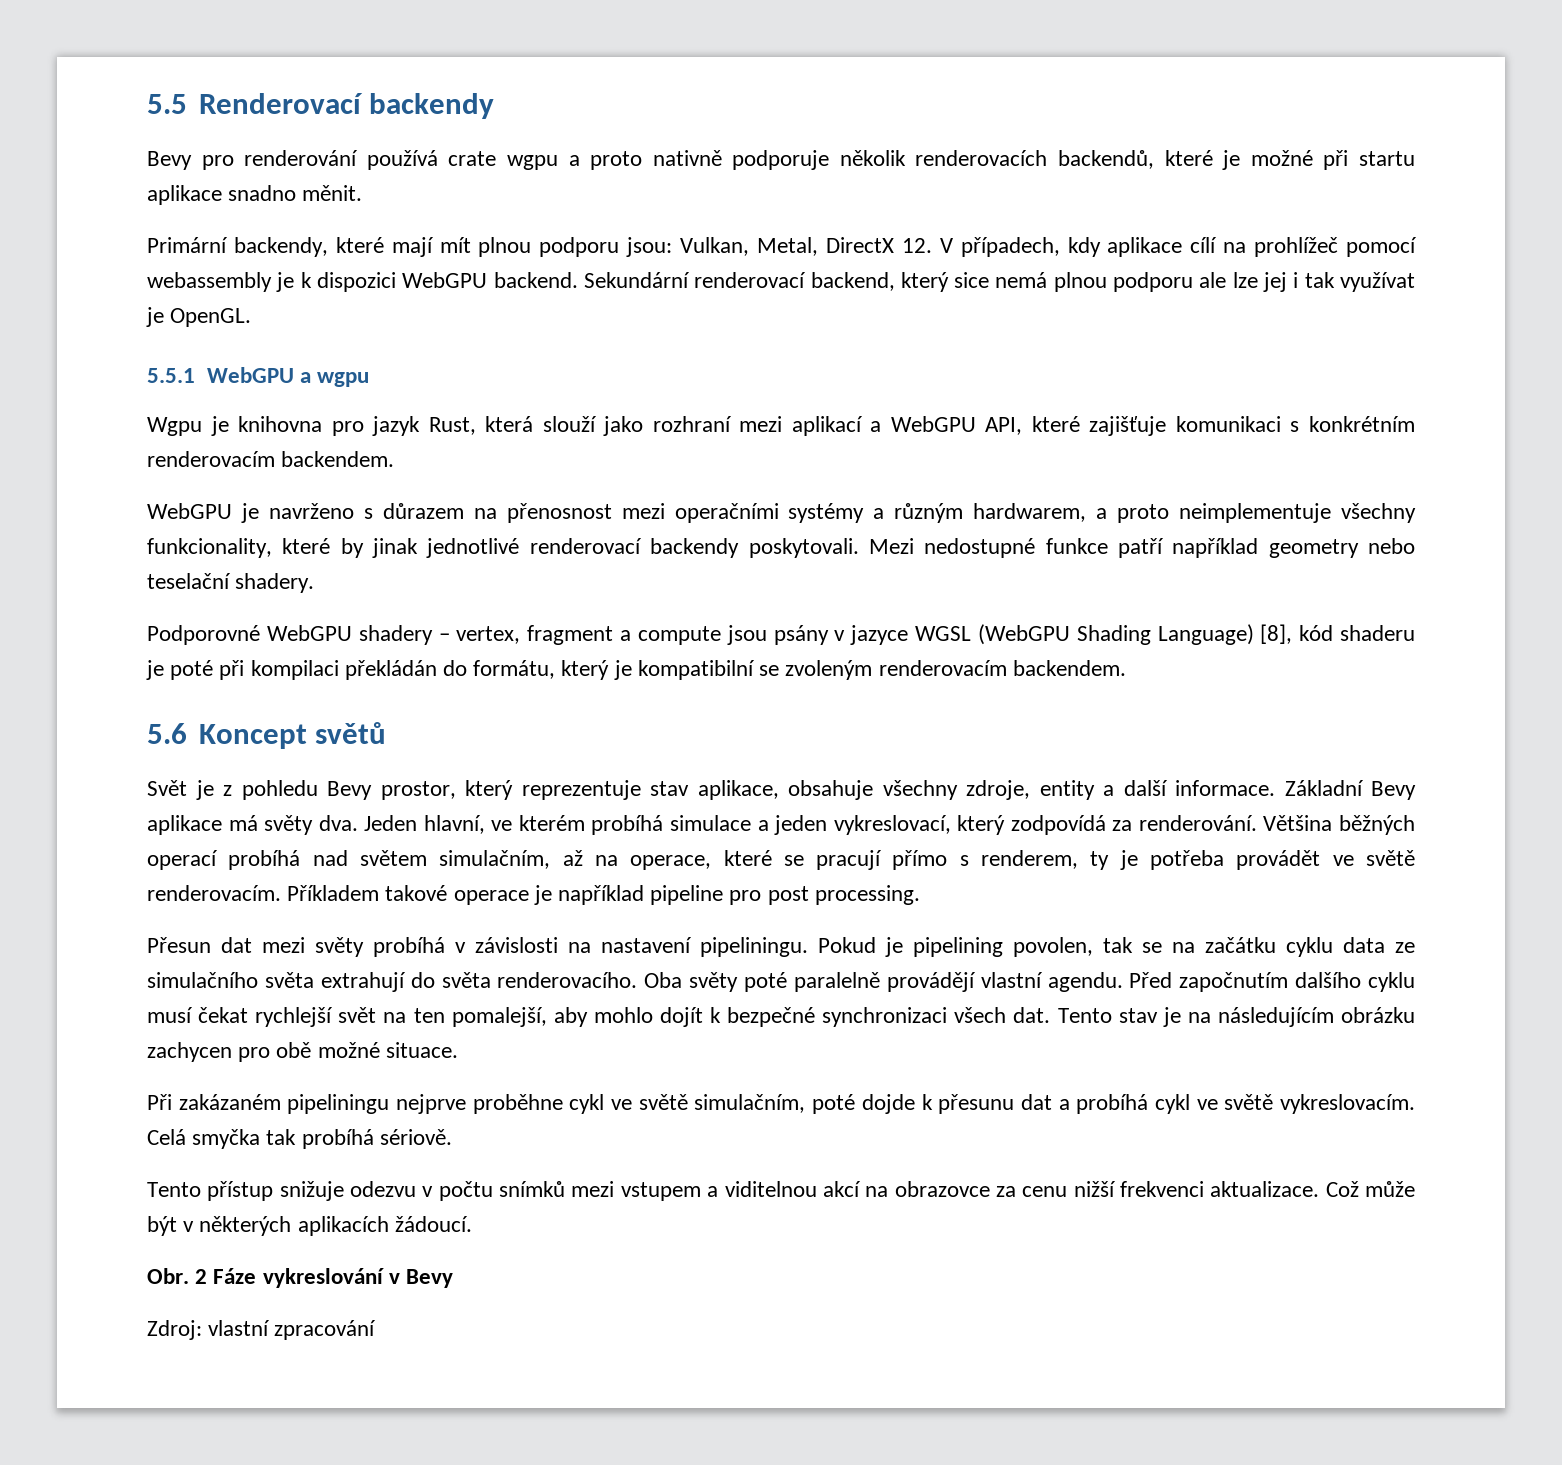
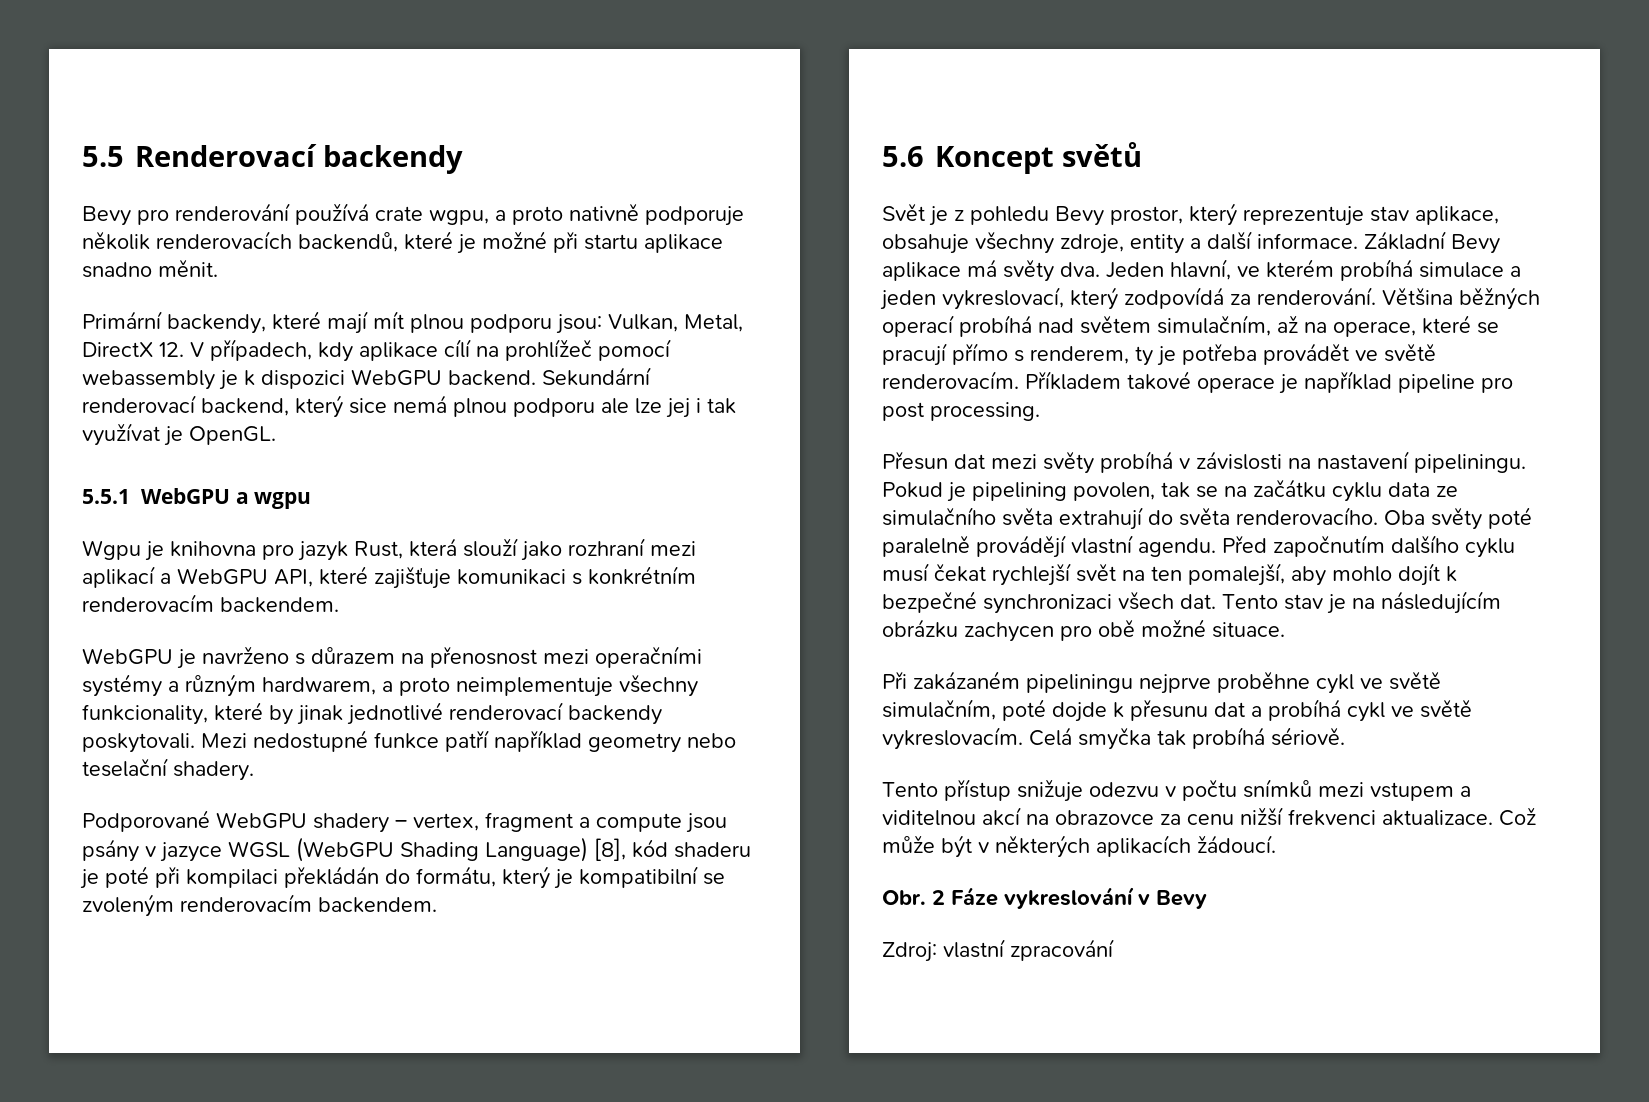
- Bevy pro renderování používá crate wgpu a proto nativně podporuje několik renderovacích backendů, které je možné při startu aplikace snadno měnit.
+ Bevy pro renderování používá crate wgpu, a proto nativně podporuje několik renderovacích backendů, které je možné při startu aplikace snadno měnit.
- Podporovné WebGPU shadery – vertex, fragment a compute jsou psány v jazyce WGSL (WebGPU Shading Language) [8], kód shaderu je poté při kompilaci překládán do formátu, který je kompatibilní se zvoleným renderovacím backendem.
+ Podporované WebGPU shadery – vertex, fragment a compute jsou psány v jazyce WGSL (WebGPU Shading Language) [8], kód shaderu je poté při kompilaci překládán do formátu, který je kompatibilní se zvoleným renderovacím backendem.

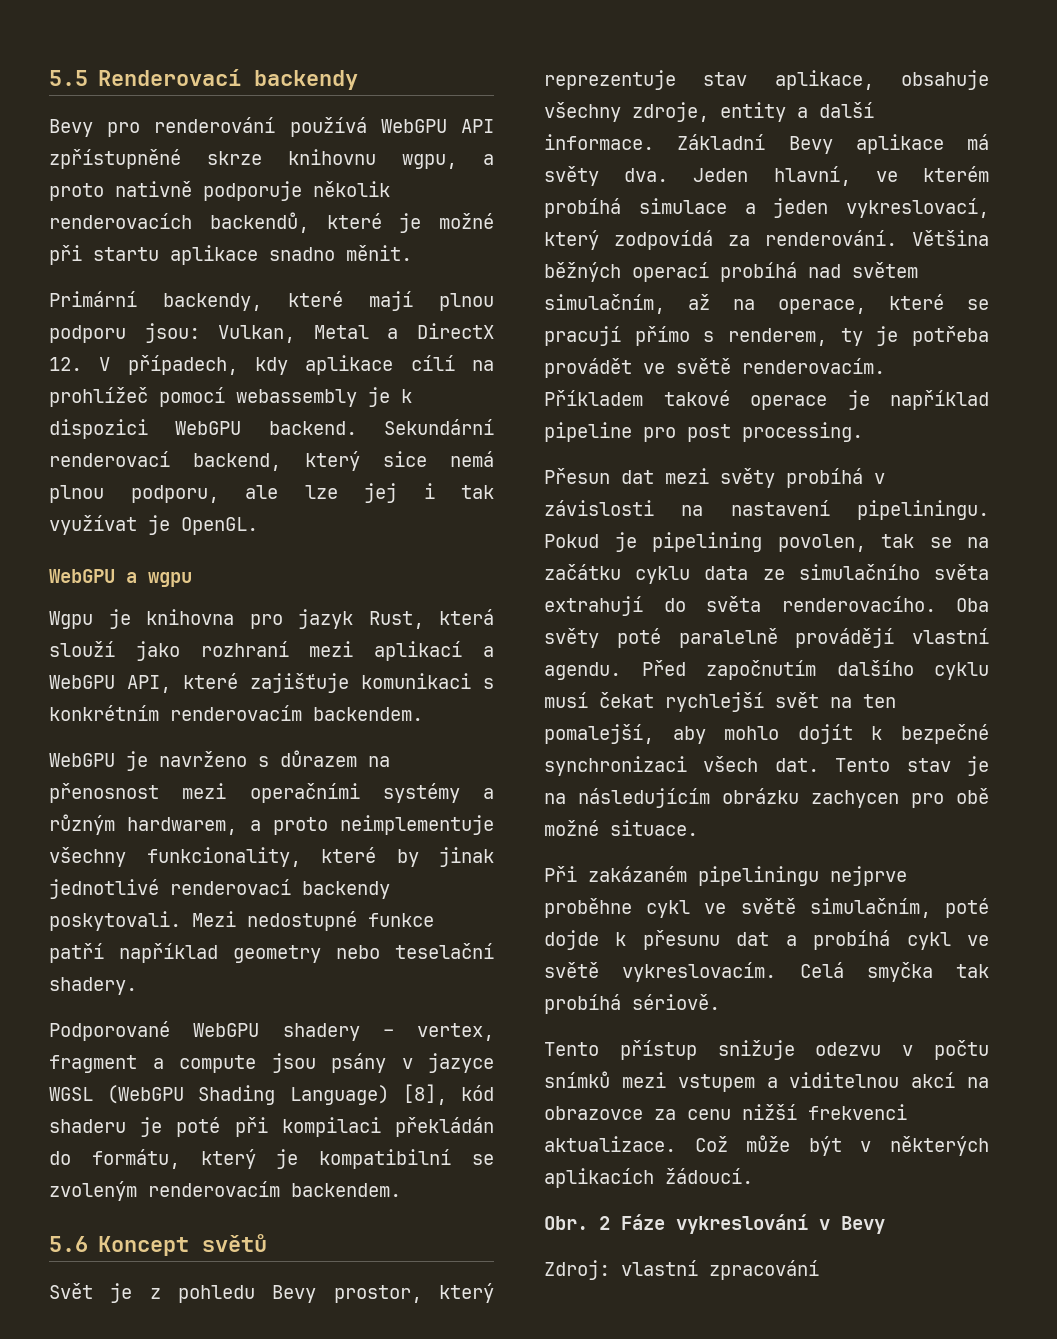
- Bevy pro renderování používá crate wgpu, a proto nativně podporuje několik renderovacích backendů, které je možné při startu aplikace snadno měnit.
+ Bevy pro renderování používá WebGPU API zpřístupněné skrze knihovnu wgpu, a proto nativně podporuje několik renderovacích backendů, které je možné při startu aplikace snadno měnit.
- Primární backendy, které mají mít plnou podporu jsou: Vulkan, Metal, DirectX 12. V případech, kdy aplikace cílí na prohlížeč pomocí webassembly je k dispozici WebGPU backend.
+ Primární backendy, které mají plnou podporu jsou: Vulkan, Metal a DirectX 12. V případech, kdy aplikace cílí na prohlížeč pomocí webassembly je k dispozici WebGPU backend.
- Sekundární renderovací backend, který sice nemá plnou podporu ale lze jej i tak využívat je OpenGL.
+ Sekundární renderovací backend, který sice nemá plnou podporu, ale lze jej i tak využívat je OpenGL.
- 5.5.1 WebGPU a wgpu
+ WebGPU a wgpu

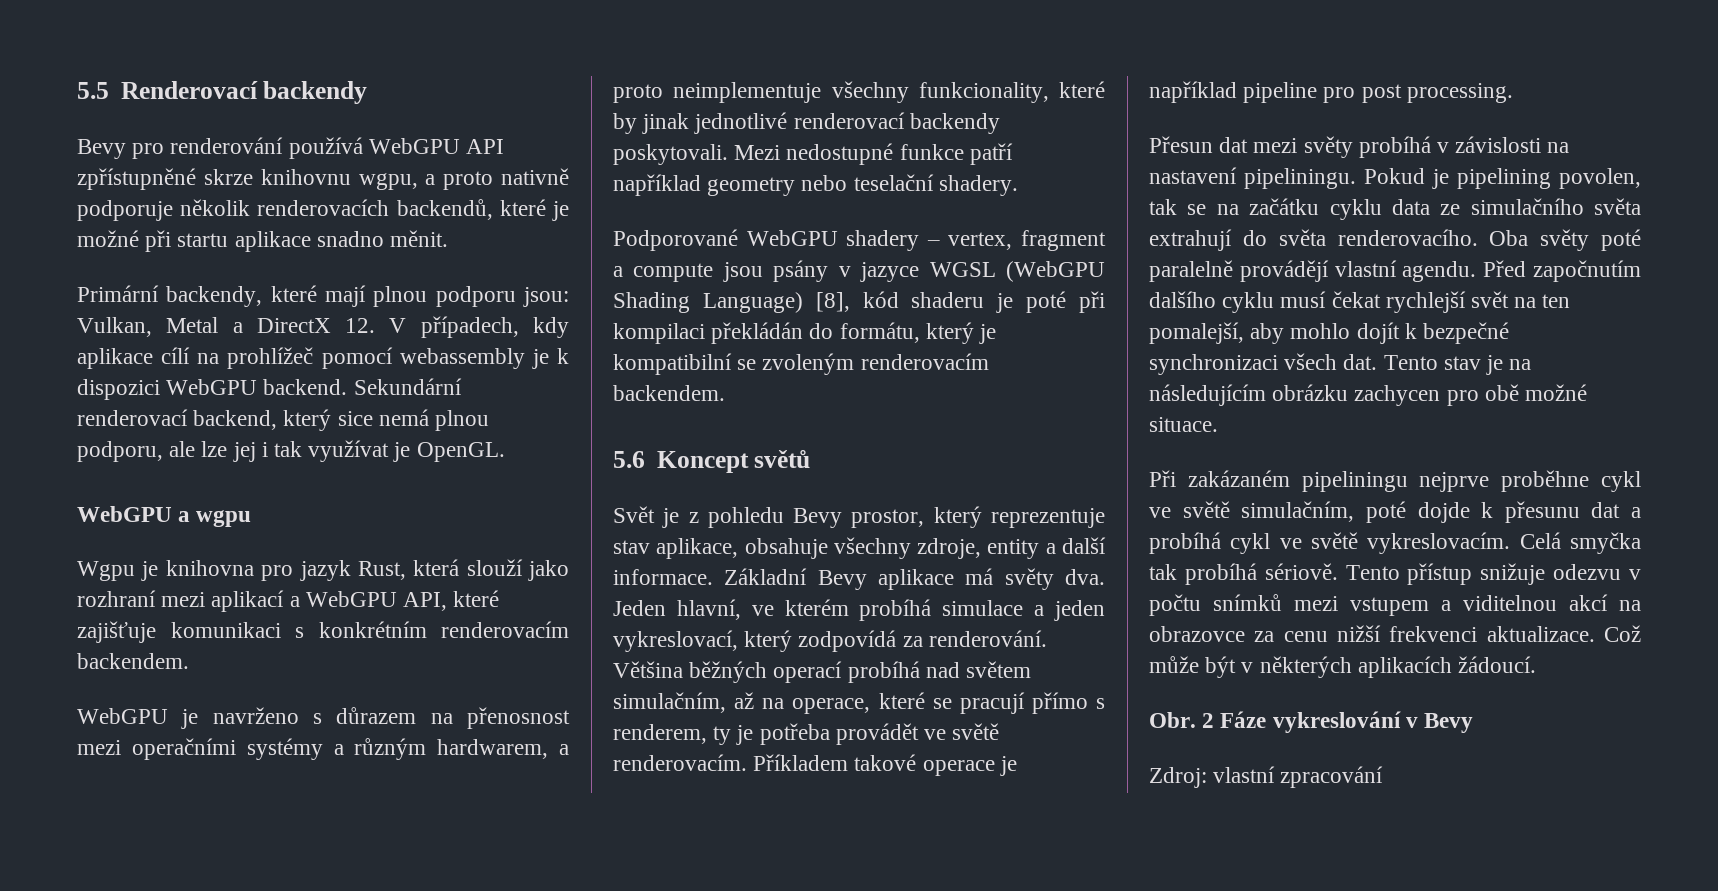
- Celá smyčka tak probíhá sériově.
- Tento přístup snižuje odezvu v počtu snímků mezi vstupem a viditelnou akcí na obrazovce za cenu nižší frekvenci aktualizace.
+ Celá smyčka tak probíhá sériově. Tento přístup snižuje odezvu v počtu snímků mezi vstupem a viditelnou akcí na obrazovce za cenu nižší frekvenci aktualizace.

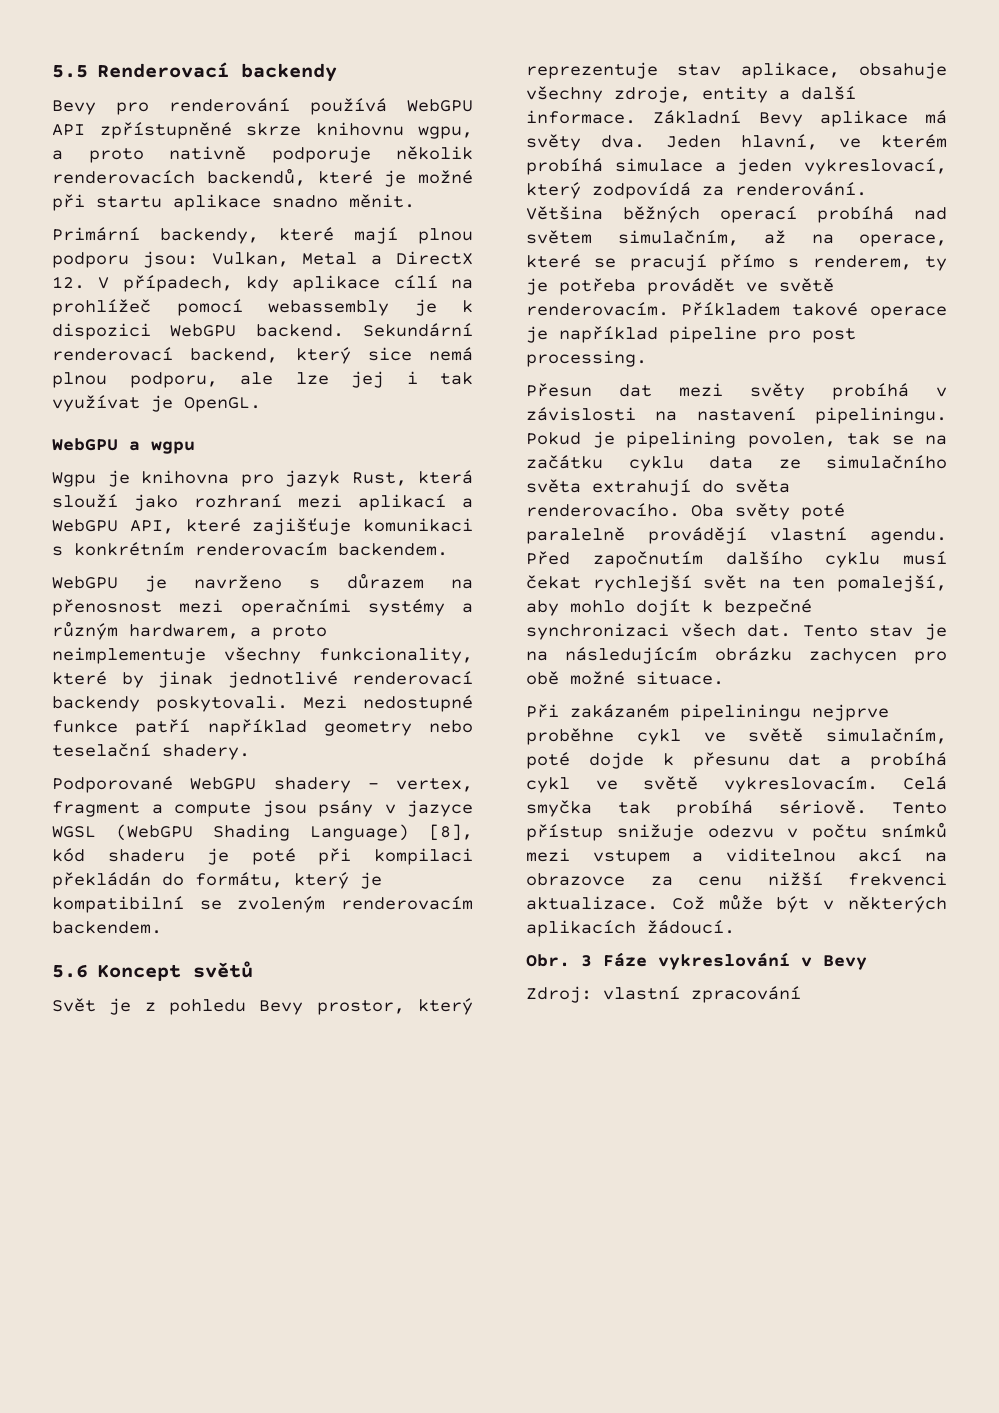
- Obr. 2 Fáze vykreslování v Bevy
+ Obr. 3 Fáze vykreslování v Bevy

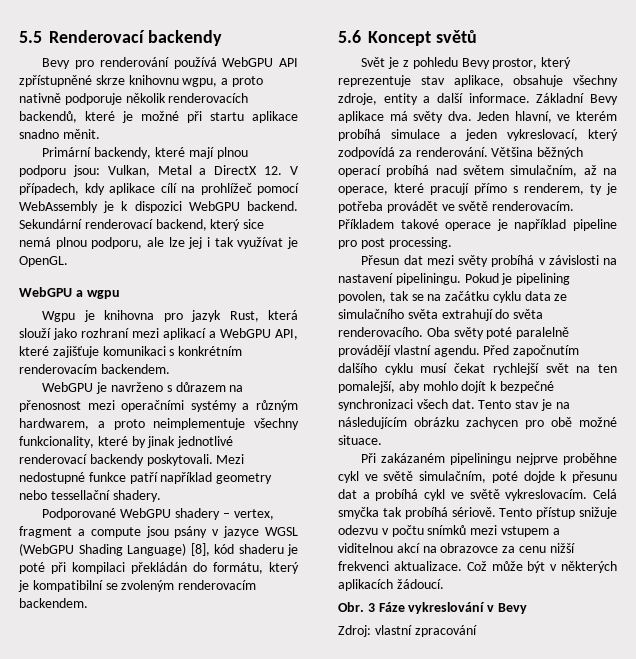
- Primární backendy, které mají plnou podporu jsou: Vulkan, Metal a DirectX 12. V případech, kdy aplikace cílí na prohlížeč pomocí webassembly je k dispozici WebGPU backend.
+ Primární backendy, které mají plnou podporu jsou: Vulkan, Metal a DirectX 12. V případech, kdy aplikace cílí na prohlížeč pomocí WebAssembly je k dispozici WebGPU backend.
- Mezi nedostupné funkce patří například geometry nebo teselační shadery.
+ Mezi nedostupné funkce patří například geometry nebo tessellační shadery.
- Většina běžných operací probíhá nad světem simulačním, až na operace, které se pracují přímo s renderem, ty je potřeba provádět ve světě renderovacím.
+ Většina běžných operací probíhá nad světem simulačním, až na operace, které pracují přímo s renderem, ty je potřeba provádět ve světě renderovacím.

